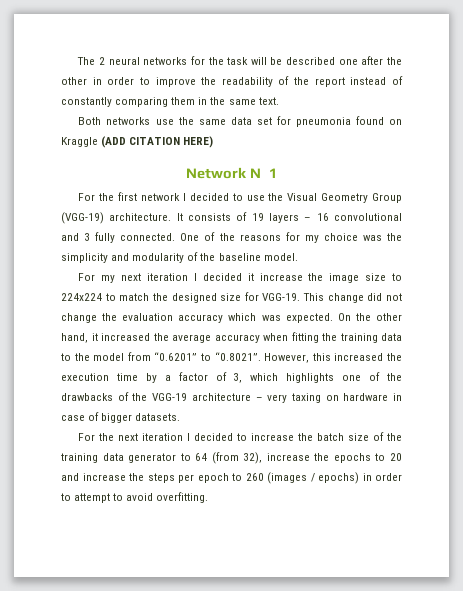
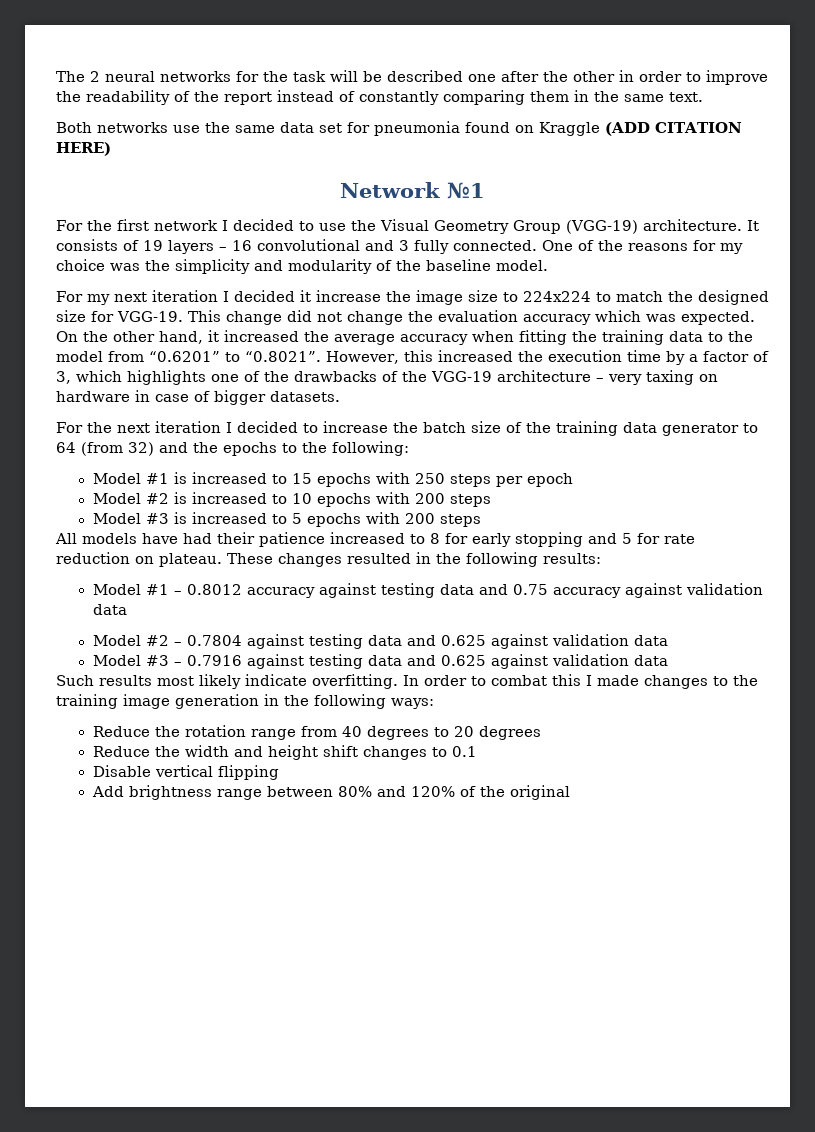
- For the next iteration I decided to increase the batch size of the training data generator to 64 (from 32), increase the epochs to 20 and increase the steps per epoch to 260 (images / epochs) in order to attempt to avoid overfitting.
+ For the next iteration I decided to increase the batch size of the training data generator to 64 (from 32) and the epochs to the following:
+ Model #1 is increased to 15 epochs with 250 steps per epoch
+ Model #2 is increased to 10 epochs with 200 steps
+ Model #3 is increased to 5 epochs with 200 steps
+ All models have had their patience increased to 8 for early stopping and 5 for rate reduction on plateau. These changes resulted in the following results:
+ Model #1 – 0.8012 accuracy against testing data and 0.75 accuracy against validation data
+ Model #2 – 0.7804 against testing data and 0.625 against validation data
+ Model #3 – 0.7916 against testing data and 0.625 against validation data
+ Such results most likely indicate overfitting. In order to combat this I made changes to the training image generation in the following ways:
+ Reduce the rotation range from 40 degrees to 20 degrees
+ Reduce the width and height shift changes to 0.1
+ Disable vertical flipping
+ Add brightness range between 80% and 120% of the original

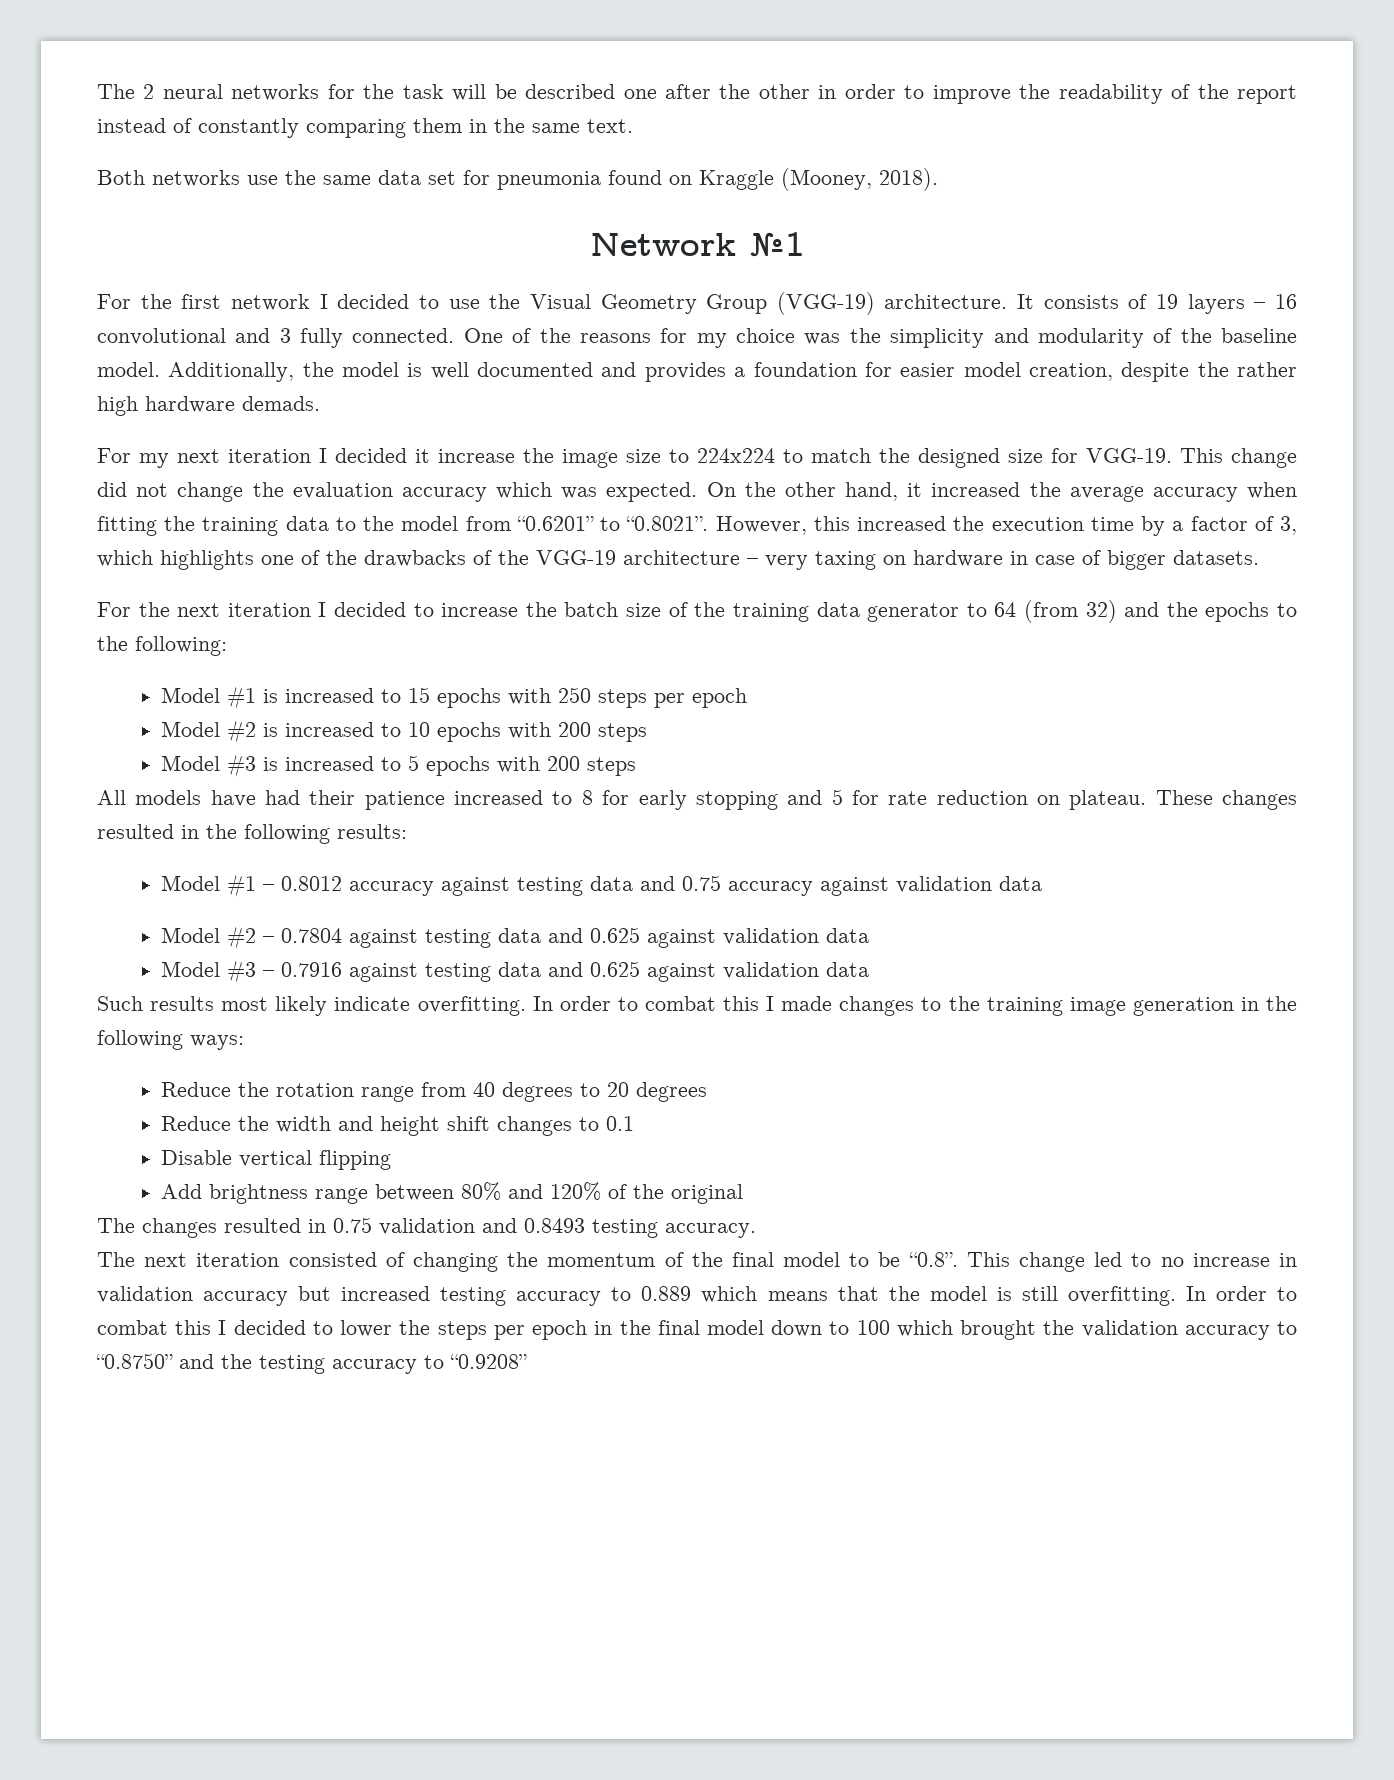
- Both networks use the same data set for pneumonia found on Kraggle (ADD CITATION HERE)
+ Both networks use the same data set for pneumonia found on Kraggle (Mooney, 2018).
+ Additionally, the model is well documented and provides a foundation for easier model creation, despite the rather high hardware demads.
+ The changes resulted in 0.75 validation and 0.8493 testing accuracy.
+ The next iteration consisted of changing the momentum of the final model to be “0.8”. This change led to no increase in validation accuracy but increased testing accuracy to 0.889 which means that the model is still overfitting. In order to combat this I decided to lower the steps per epoch in the final model down to 100 which brought the validation accuracy to “0.8750” and the testing accuracy to “0.9208”

